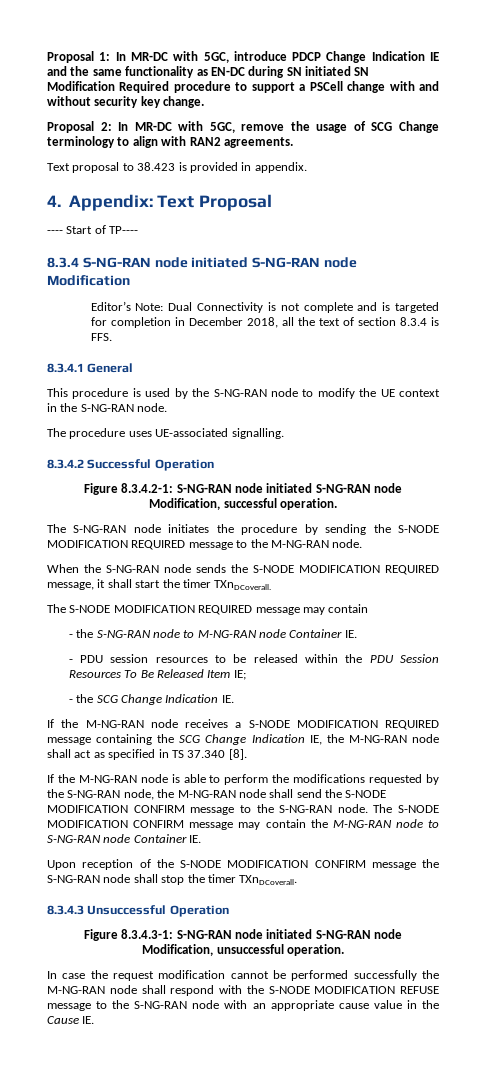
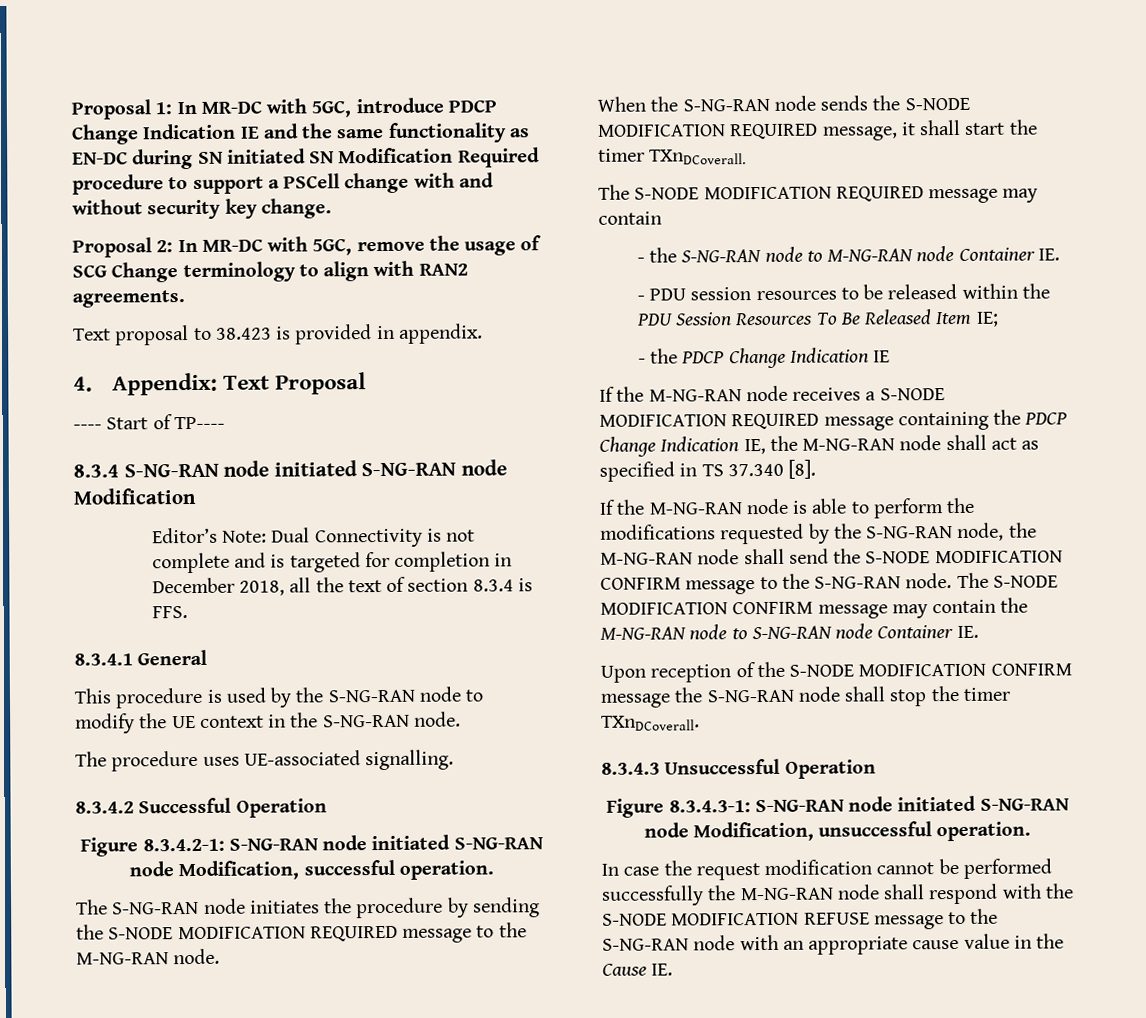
- - the SCG Change Indication IE.
+ - the PDCP Change Indication IE
- If the M-NG-RAN node receives a S-NODE MODIFICATION REQUIRED message containing the SCG Change Indication IE, the M-NG-RAN node shall act as specified in TS 37.340 [8].
+ If the M-NG-RAN node receives a S-NODE MODIFICATION REQUIRED message containing the PDCP Change Indication IE, the M-NG-RAN node shall act as specified in TS 37.340 [8].

